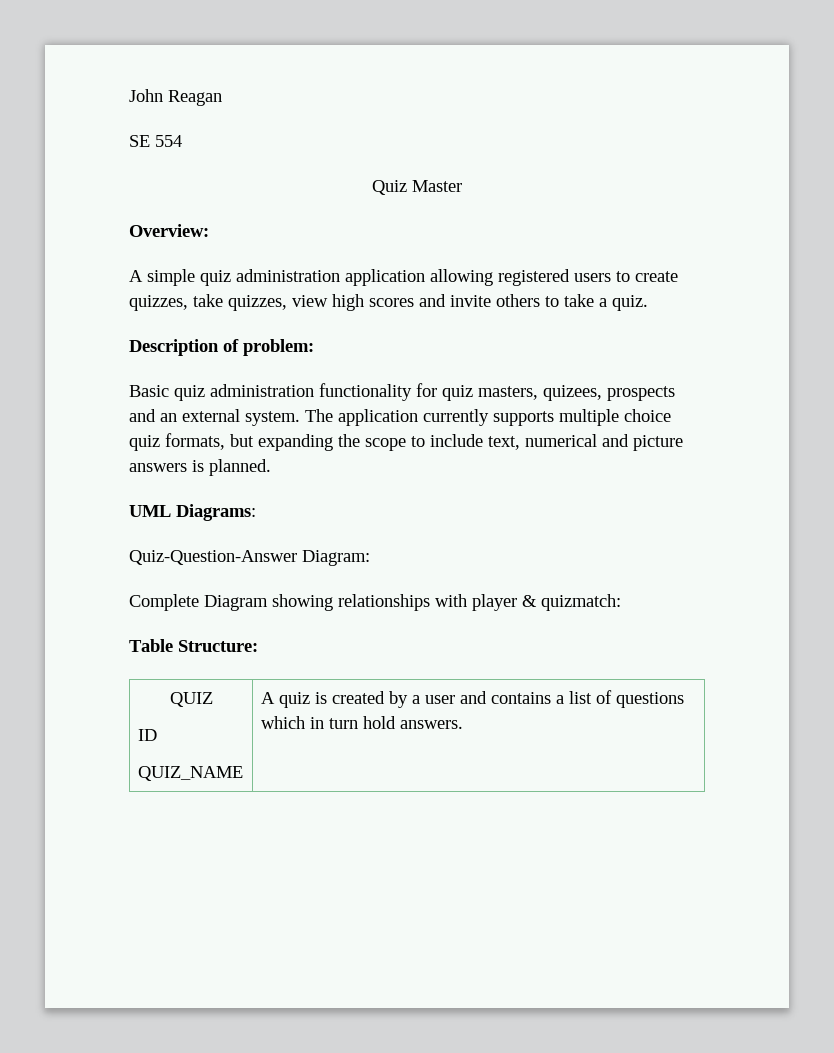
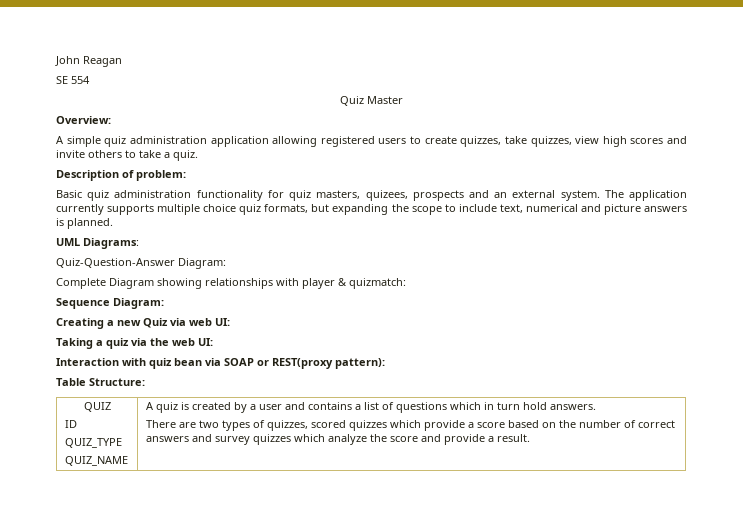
+ Sequence Diagram:
+ Creating a new Quiz via web UI:
+ Taking a quiz via the web UI:
+ Interaction with quiz bean via SOAP or REST(proxy pattern):
+ QUIZ_TYPE
+ There are two types of quizzes, scored quizzes which provide a score based on the number of correct answers and survey quizzes which analyze the score and provide a result.

